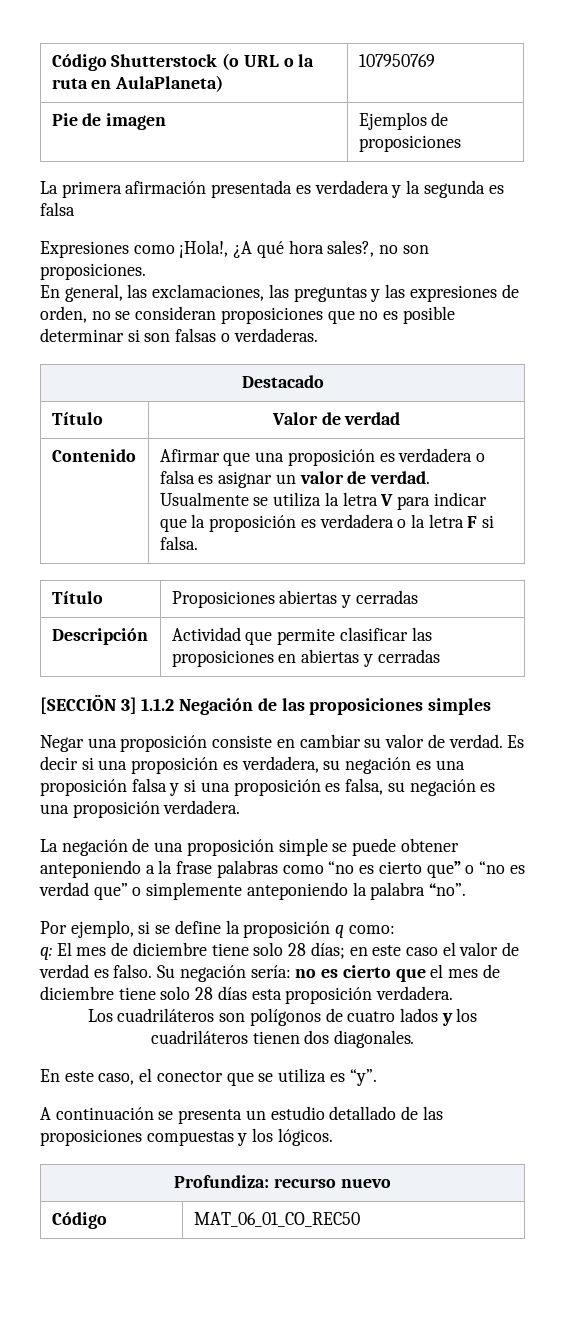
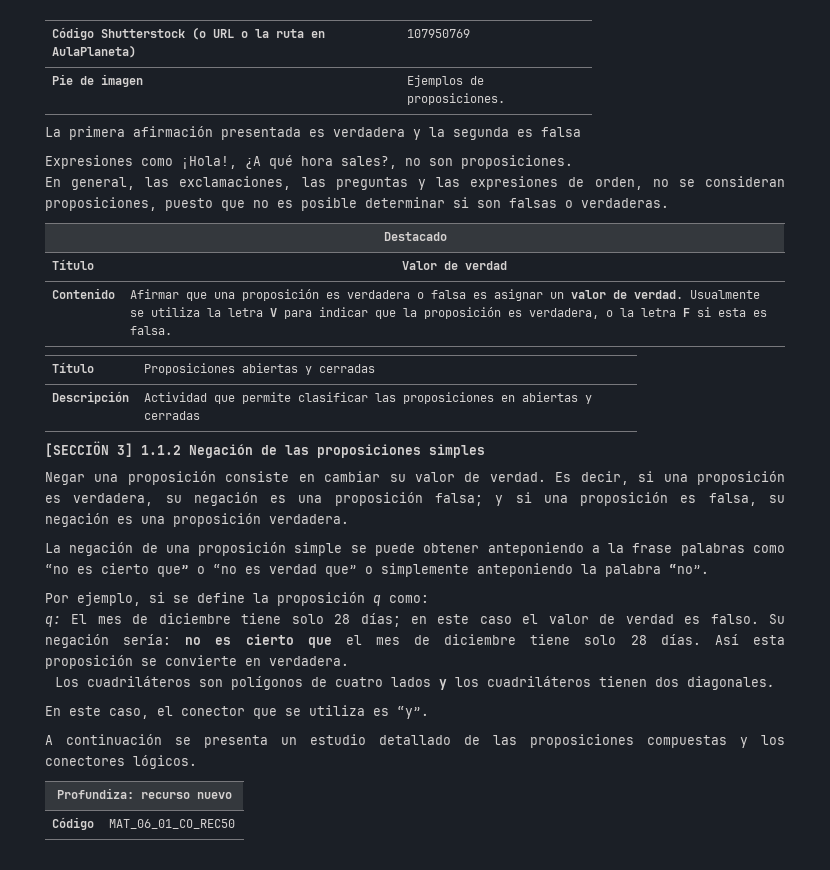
- Pie de imagen | Ejemplos de proposiciones
+ Pie de imagen | Ejemplos de proposiciones.
- En general, las exclamaciones, las preguntas y las expresiones de orden, no se consideran proposiciones que no es posible determinar si son falsas o verdaderas.
+ En general, las exclamaciones, las preguntas y las expresiones de orden, no se consideran proposiciones, puesto que no es posible determinar si son falsas o verdaderas.
- Contenido | Afirmar que una proposición es verdadera o falsa es asignar un valor de verdad. Usualmente se utiliza la letra V para indicar que la proposición es verdadera o la letra F si falsa.
+ Contenido | Afirmar que una proposición es verdadera o falsa es asignar un valor de verdad. Usualmente se utiliza la letra V para indicar que la proposición es verdadera, o la letra F si esta es falsa.
- Es decir si una proposición es verdadera, su negación es una proposición falsa y si una proposición es falsa, su negación es una proposición verdadera.
+ Es decir, si una proposición es verdadera, su negación es una proposición falsa; y si una proposición es falsa, su negación es una proposición verdadera.
- Su negación sería: no es cierto que el mes de diciembre tiene solo 28 días esta proposición verdadera.
+ Su negación sería: no es cierto que el mes de diciembre tiene solo 28 días. Así esta proposición se convierte en verdadera.
- A continuación se presenta un estudio detallado de las proposiciones compuestas y los lógicos.
+ A continuación se presenta un estudio detallado de las proposiciones compuestas y los conectores lógicos.

